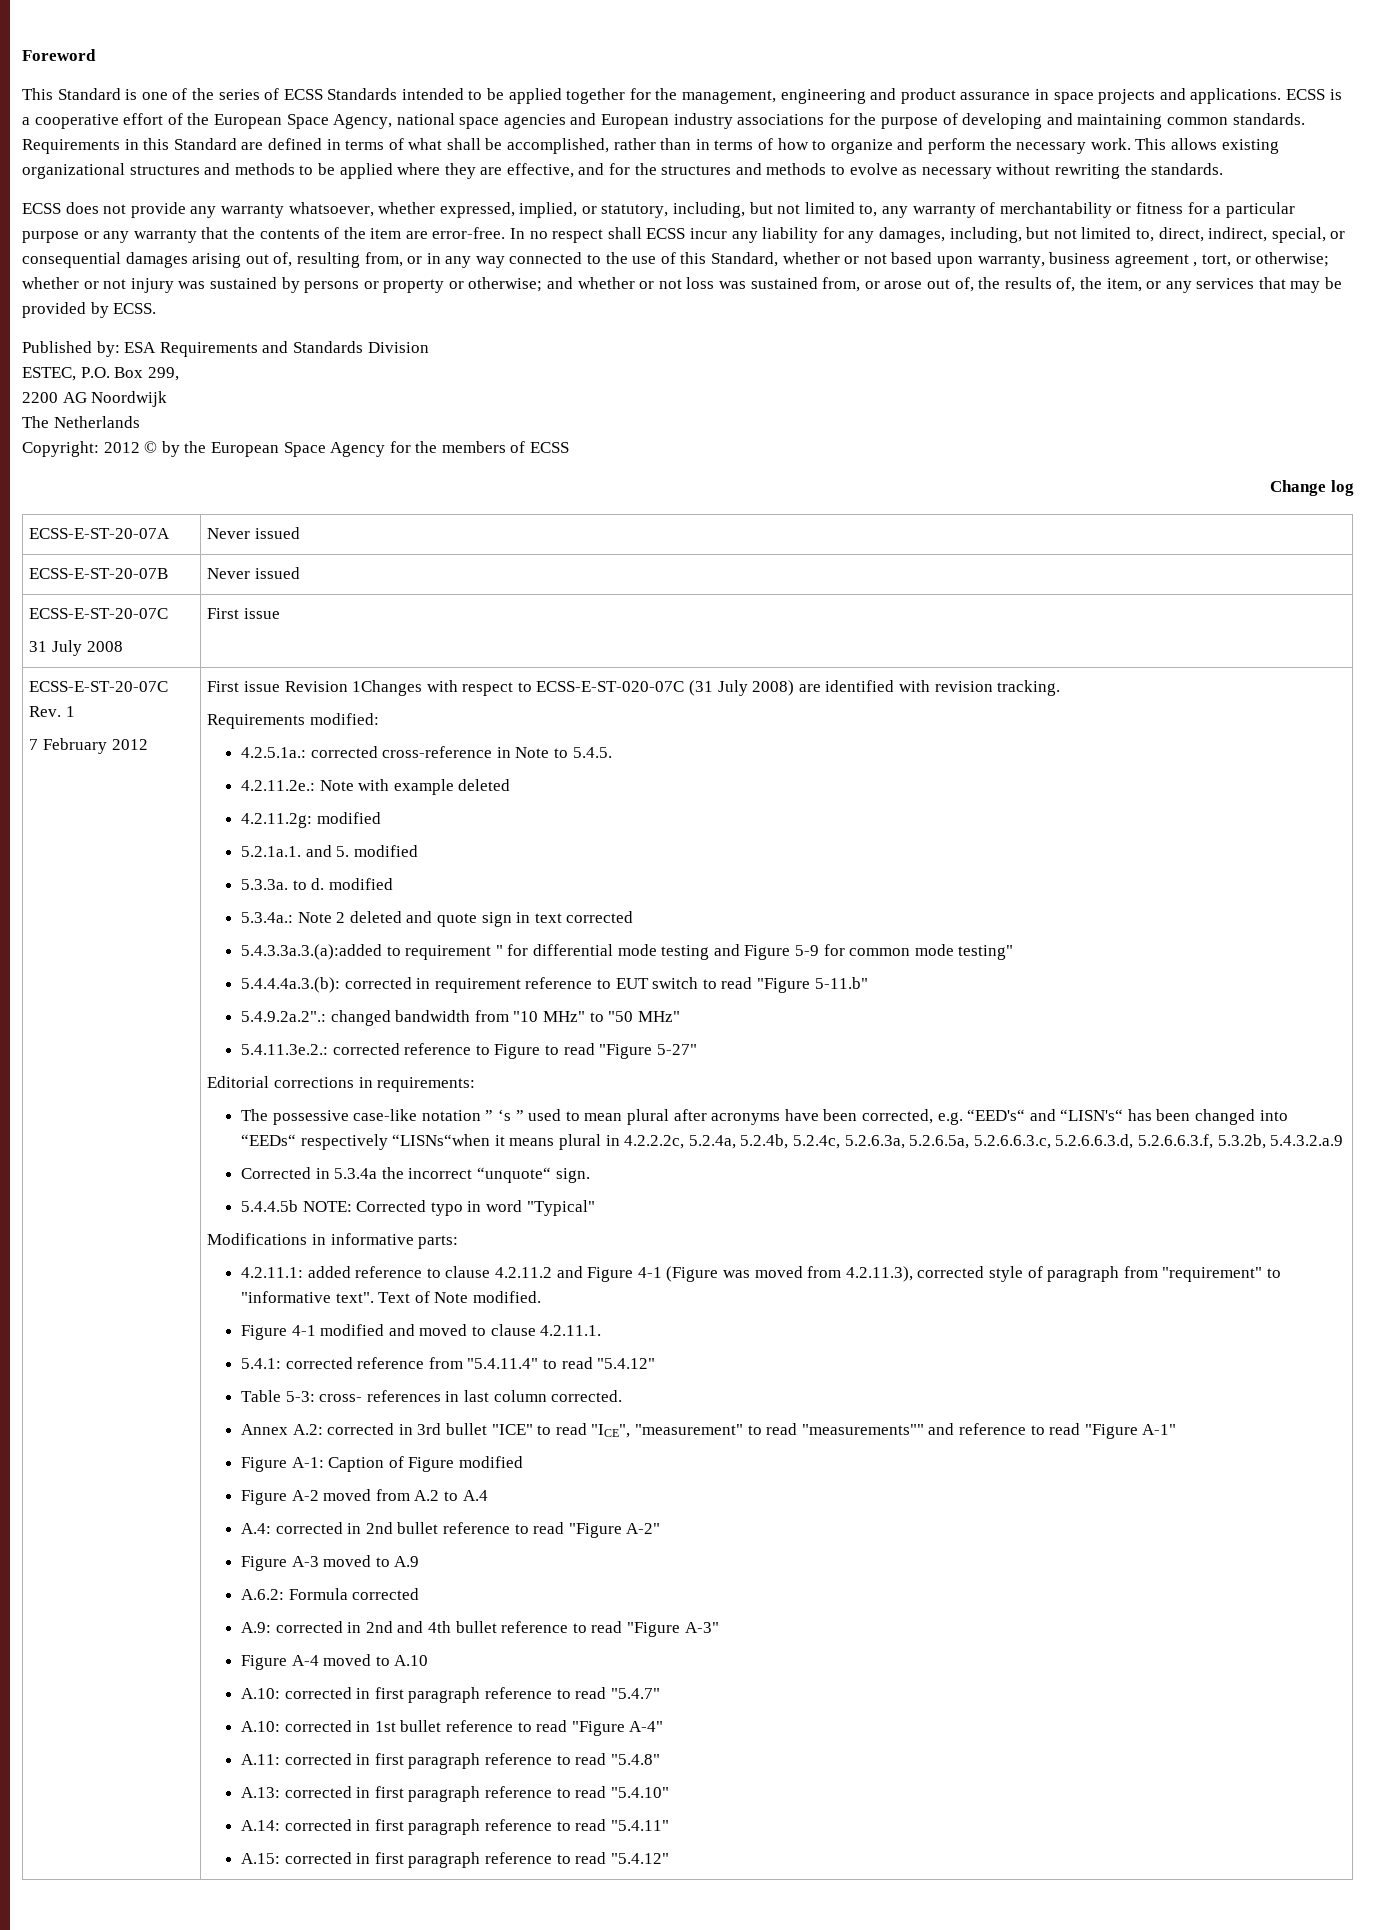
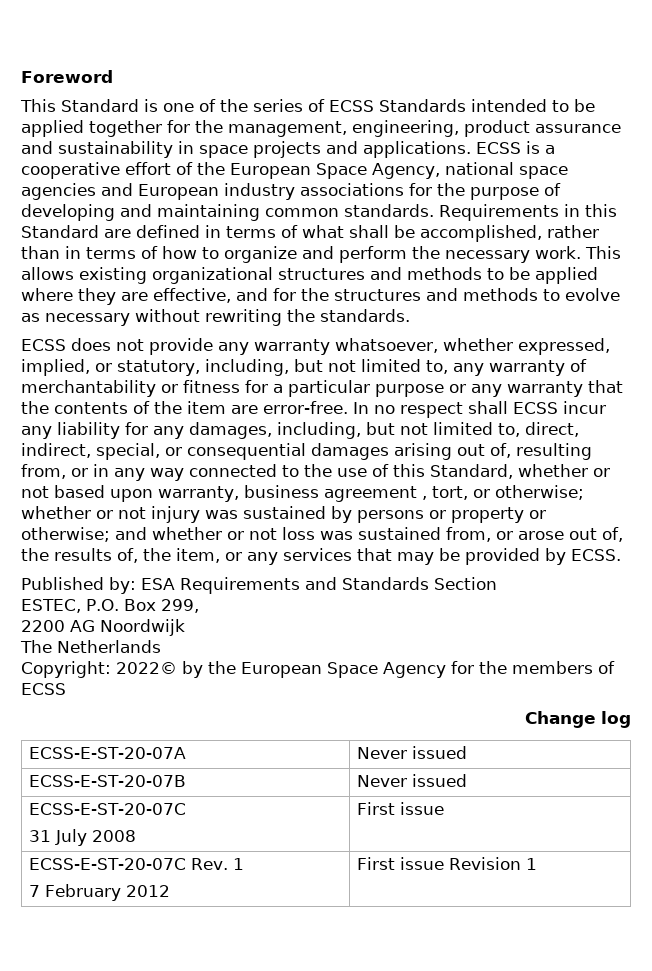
- This Standard is one of the series of ECSS Standards intended to be applied together for the management, engineering and product assurance in space projects and applications.
+ This Standard is one of the series of ECSS Standards intended to be applied together for the management, engineering, product assurance and sustainability in space projects and applications.
- Published by: ESA Requirements and Standards Division
+ Published by: ESA Requirements and Standards Section
- Copyright: 2012 © by the European Space Agency for the members of ECSS
+ Copyright: 2022© by the European Space Agency for the members of ECSS
- First issue Revision 1Changes with respect to ECSS-E-ST-020-07C (31 July 2008) are identified with revision tracking.
- Requirements modified:
- 4.2.5.1a.: corrected cross-reference in Note to 5.4.5.
- 4.2.11.2e.: Note with example deleted
- 4.2.11.2g: modified
- 5.2.1a.1. and 5. modified
- 5.3.3a. to d. modified
- 5.3.4a.: Note 2 deleted and quote sign in text corrected
- 5.4.3.3a.3.(a):added to requirement " for differential mode testing and Figure 5-9 for common mode testing"
- 5.4.4.4a.3.(b): corrected in requirement reference to EUT switch to read "Figure 5-11.b"
- 5.4.9.2a.2".: changed bandwidth from "10 MHz" to "50 MHz"
- 5.4.11.3e.2.: corrected reference to Figure to read "Figure 5-27"
- Editorial corrections in requirements:
- The possessive case-like notation ” ‘s ” used to mean plural after acronyms have been corrected, e.g. “EED's“ and “LISN's“ has been changed into “EEDs“ respectively “LISNs“when it means plural in 4.2.2.2c, 5.2.4a, 5.2.4b, 5.2.4c, 5.2.6.3a, 5.2.6.5a, 5.2.6.6.3.c, 5.2.6.6.3.d, 5.2.6.6.3.f, 5.3.2b, 5.4.3.2.a.9
- Corrected in 5.3.4a the incorrect “unquote“ sign.
- 5.4.4.5b NOTE: Corrected typo in word "Typical"
- Modifications in informative parts:
- 4.2.11.1: added reference to clause 4.2.11.2 and Figure 4-1 (Figure was moved from 4.2.11.3), corrected style of paragraph from "requirement" to "informative text". Text of Note modified.
- Figure 4-1 modified and moved to clause 4.2.11.1.
- 5.4.1: corrected reference from "5.4.11.4" to read "5.4.12"
- Table 5-3: cross- references in last column corrected.
- Annex A.2: corrected in 3rd bullet "ICE" to read "ICE", "measurement" to read "measurements"" and reference to read "Figure A-1"
- Figure A-1: Caption of Figure modified
- Figure A-2 moved from A.2 to A.4
- A.4: corrected in 2nd bullet reference to read "Figure A-2"
- Figure A-3 moved to A.9
- A.6.2: Formula corrected
- A.9: corrected in 2nd and 4th bullet reference to read "Figure A-3"
- Figure A-4 moved to A.10
- A.10: corrected in first paragraph reference to read "5.4.7"
- A.10: corrected in 1st bullet reference to read "Figure A-4"
- A.11: corrected in first paragraph reference to read "5.4.8"
- A.13: corrected in first paragraph reference to read "5.4.10"
- A.14: corrected in first paragraph reference to read "5.4.11"
- A.15: corrected in first paragraph reference to read "5.4.12"
+ First issue Revision 1

